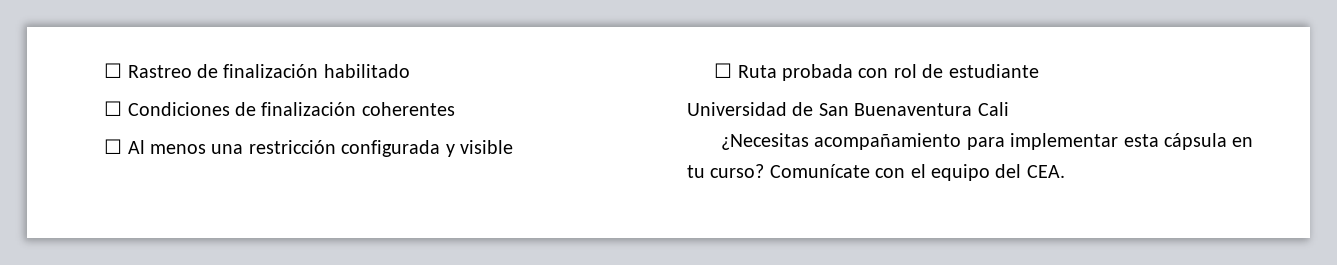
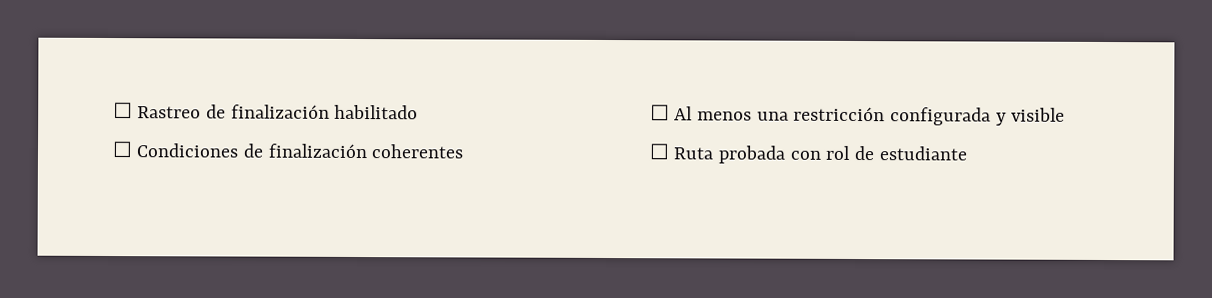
- Universidad de San Buenaventura Cali
- ¿Necesitas acompañamiento para implementar esta cápsula en tu curso? Comunícate con el equipo del CEA.

